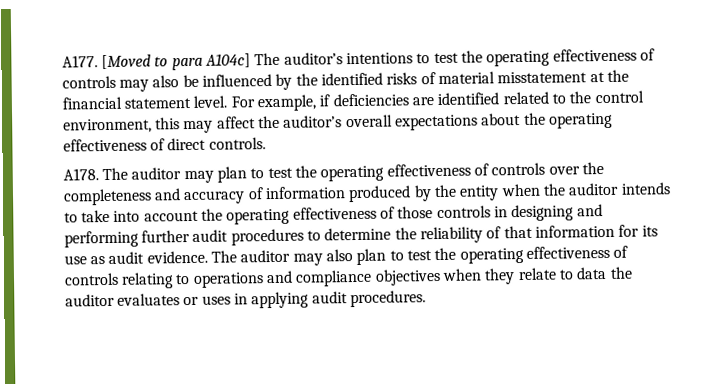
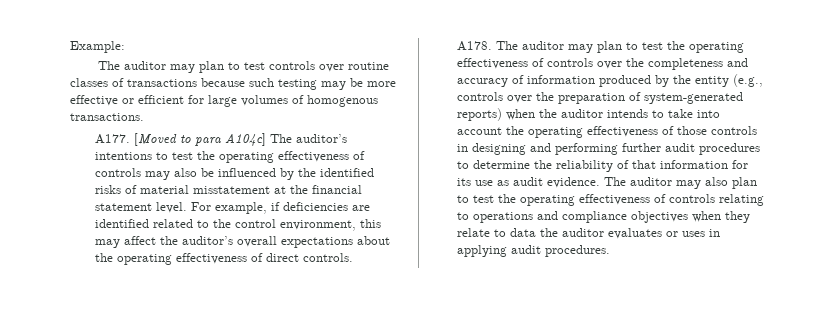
+ Example:
+ The auditor may plan to test controls over routine classes of transactions because such testing may be more effective or efficient for large volumes of homogenous transactions.
- The auditor may plan to test the operating effectiveness of controls over the completeness and accuracy of information produced by the entity when the auditor intends to take into account the operating effectiveness of those controls in designing and performing further audit procedures to determine the reliability of that information for its use as audit evidence.
+ The auditor may plan to test the operating effectiveness of controls over the completeness and accuracy of information produced by the entity (e.g., controls over the preparation of system-generated reports) when the auditor intends to take into account the operating effectiveness of those controls in designing and performing further audit procedures to determine the reliability of that information for its use as audit evidence.

